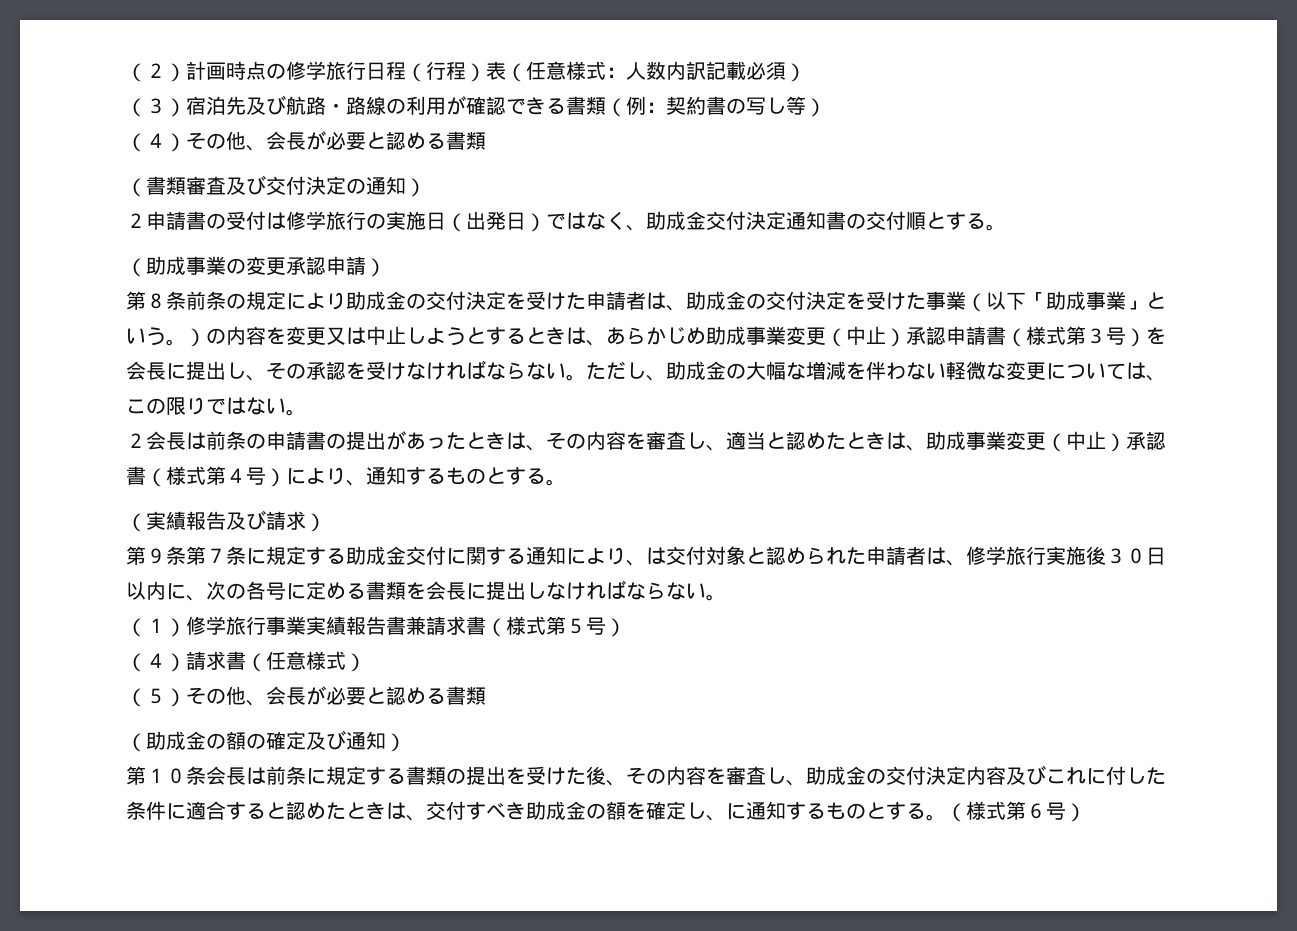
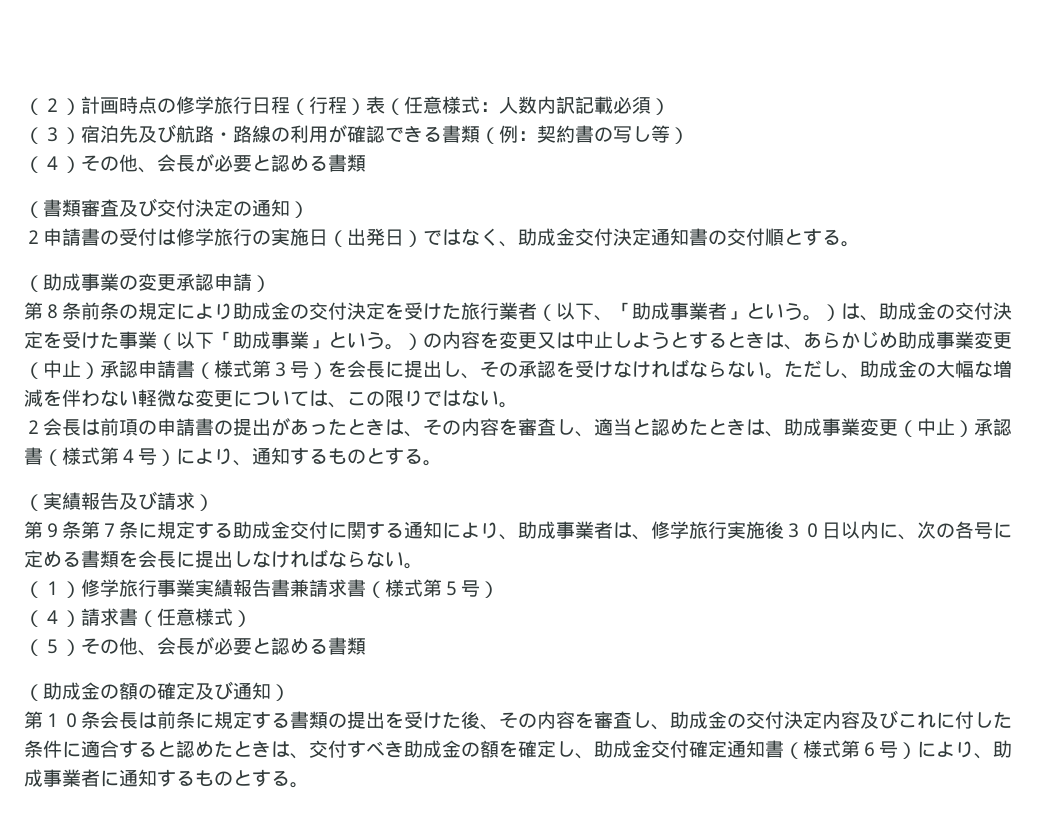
- 第８条前条の規定により助成金の交付決定を受けた申請者は、助成金の交付決定を受けた事業（以下「助成事業」という。）の内容を変更又は中止しようとするときは、あらかじめ助成事業変更（中止）承認申請書（様式第３号）を会長に提出し、その承認を受けなければならない。
+ 第８条前条の規定により助成金の交付決定を受けた旅行業者（以下、「助成事業者」という。）は、助成金の交付決定を受けた事業（以下「助成事業」という。）の内容を変更又は中止しようとするときは、あらかじめ助成事業変更（中止）承認申請書（様式第３号）を会長に提出し、その承認を受けなければならない。
- ２会長は前条の申請書の提出があったときは、その内容を審査し、適当と認めたときは、助成事業変更（中止）承認書（様式第４号）により、通知するものとする。
+ ２会長は前項の申請書の提出があったときは、その内容を審査し、適当と認めたときは、助成事業変更（中止）承認書（様式第４号）により、通知するものとする。
- 第９条第７条に規定する助成金交付に関する通知により、は交付対象と認められた申請者は、修学旅行実施後３０日以内に、次の各号に定める書類を会長に提出しなければならない。
+ 第９条第７条に規定する助成金交付に関する通知により、助成事業者は、修学旅行実施後３０日以内に、次の各号に定める書類を会長に提出しなければならない。
- 第１０条会長は前条に規定する書類の提出を受けた後、その内容を審査し、助成金の交付決定内容及びこれに付した条件に適合すると認めたときは、交付すべき助成金の額を確定し、に通知するものとする。（様式第６号）
+ 第１０条会長は前条に規定する書類の提出を受けた後、その内容を審査し、助成金の交付決定内容及びこれに付した条件に適合すると認めたときは、交付すべき助成金の額を確定し、助成金交付確定通知書（様式第６号）により、助成事業者に通知するものとする。

